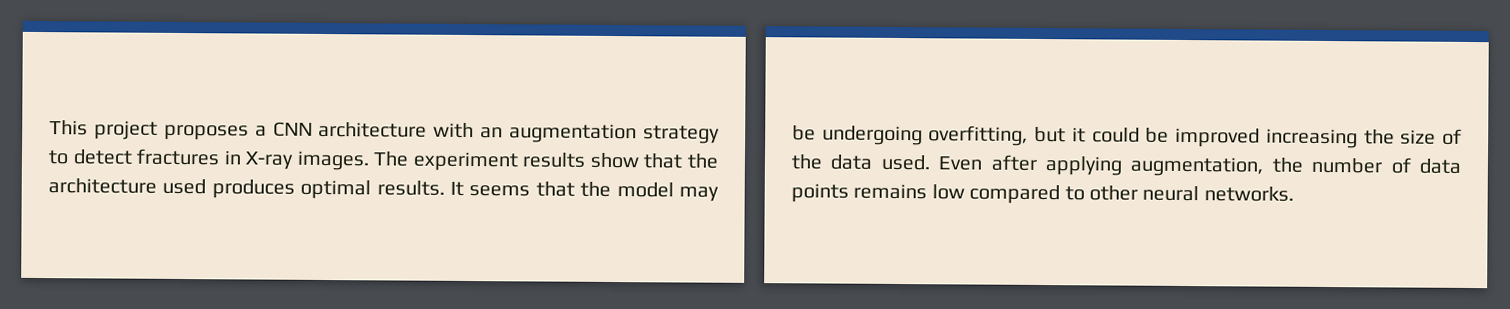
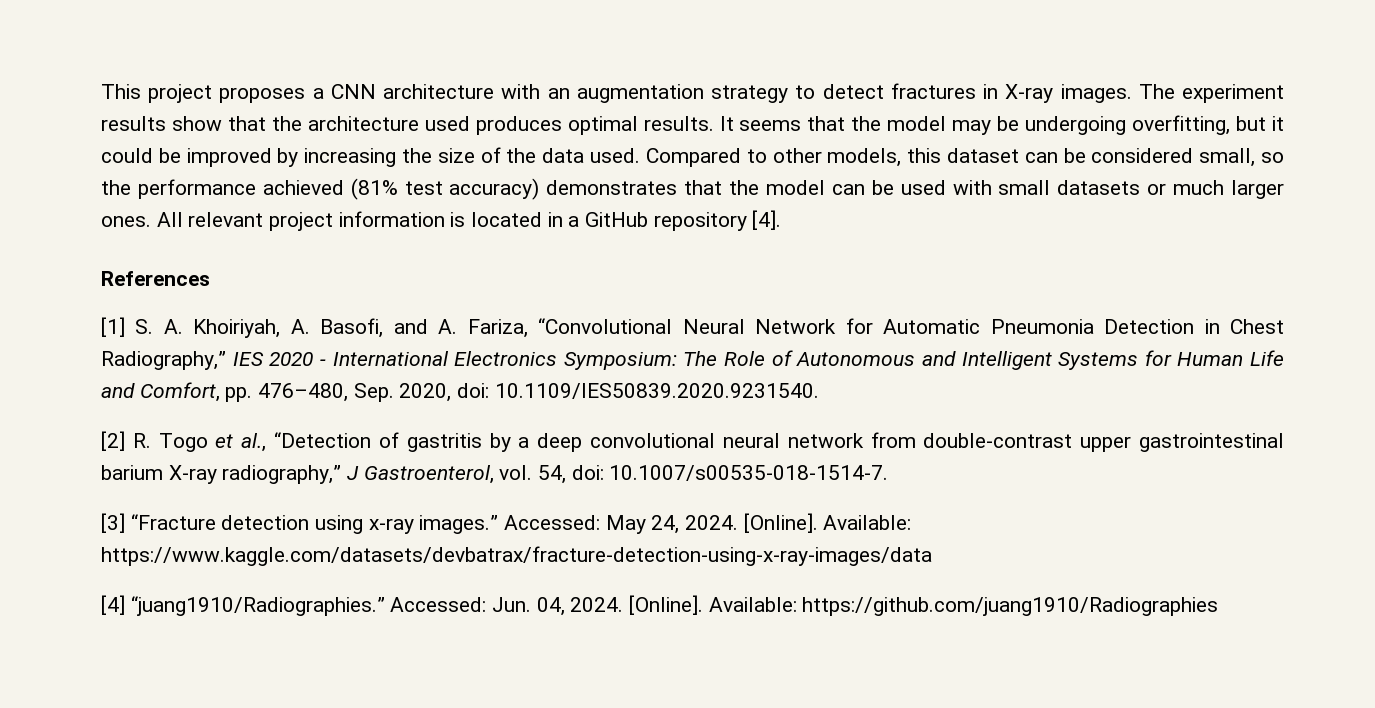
- It seems that the model may be undergoing overfitting, but it could be improved increasing the size of the data used.
+ It seems that the model may be undergoing overfitting, but it could be improved by increasing the size of the data used.
- Even after applying augmentation, the number of data points remains low compared to other neural networks.
+ Compared to other models, this dataset can be considered small, so the performance achieved (81% test accuracy) demonstrates that the model can be used with small datasets or much larger ones. All relevant project information is located in a GitHub repository [4].
+ References
+ [1] S. A. Khoiriyah, A. Basofi, and A. Fariza, “Convolutional Neural Network for Automatic Pneumonia Detection in Chest Radiography,” IES 2020 - International Electronics Symposium: The Role of Autonomous and Intelligent Systems for Human Life and Comfort, pp. 476–480, Sep. 2020, doi: 10.1109/IES50839.2020.9231540.
+ [2] R. Togo et al., “Detection of gastritis by a deep convolutional neural network from double-contrast upper gastrointestinal barium X-ray radiography,” J Gastroenterol, vol. 54, doi: 10.1007/s00535-018-1514-7.
+ [3] “Fracture detection using x-ray images.” Accessed: May 24, 2024. [Online]. Available: https://www.kaggle.com/datasets/devbatrax/fracture-detection-using-x-ray-images/data
+ [4] “juang1910/Radiographies.” Accessed: Jun. 04, 2024. [Online]. Available: https://github.com/juang1910/Radiographies

